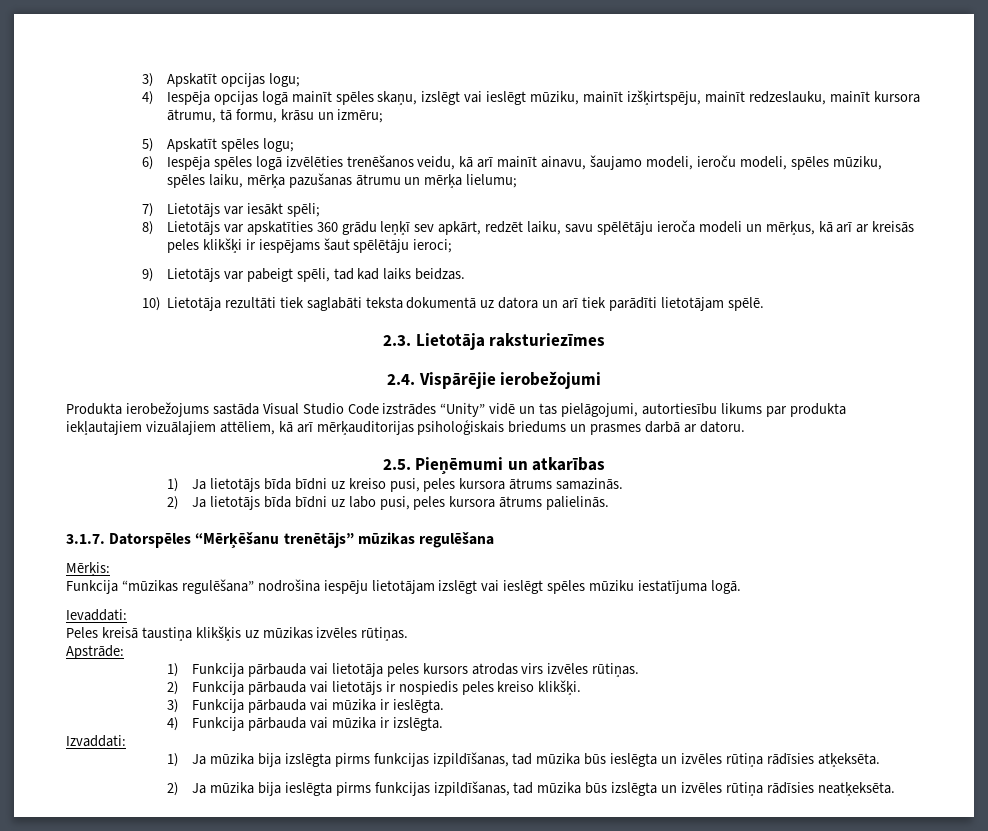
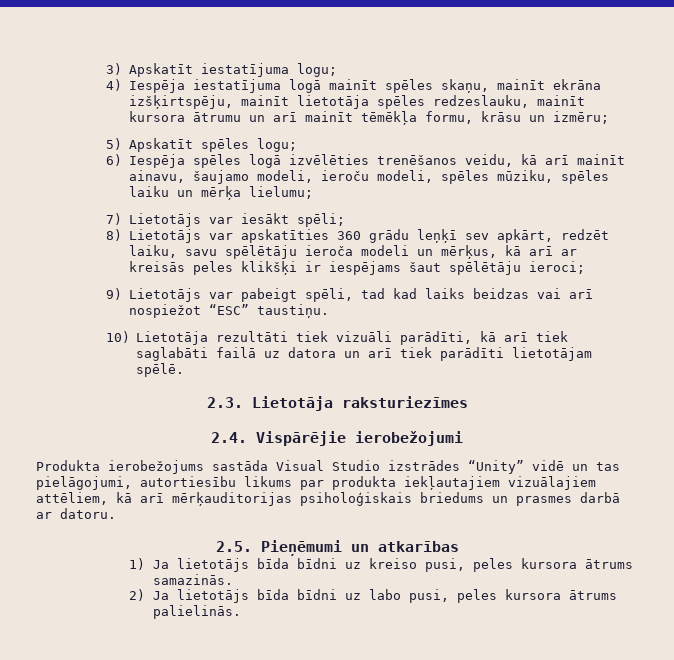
- 3) Apskatīt opcijas logu;
+ 3) Apskatīt iestatījuma logu;
- 4) Iespēja opcijas logā mainīt spēles skaņu, izslēgt vai ieslēgt mūziku, mainīt izšķirtspēju, mainīt redzeslauku, mainīt kursora ātrumu, tā formu, krāsu un izmēru;
+ 4) Iespēja iestatījuma logā mainīt spēles skaņu, mainīt ekrāna izšķirtspēju, mainīt lietotāja spēles redzeslauku, mainīt kursora ātrumu un arī mainīt tēmēkļa formu, krāsu un izmēru;
- 6) Iespēja spēles logā izvēlēties trenēšanos veidu, kā arī mainīt ainavu, šaujamo modeli, ieroču modeli, spēles mūziku, spēles laiku, mērķa pazušanas ātrumu un mērķa lielumu;
+ 6) Iespēja spēles logā izvēlēties trenēšanos veidu, kā arī mainīt ainavu, šaujamo modeli, ieroču modeli, spēles mūziku, spēles laiku un mērķa lielumu;
- 9) Lietotājs var pabeigt spēli, tad kad laiks beidzas.
- 10) Lietotāja rezultāti tiek saglabāti teksta dokumentā uz datora un arī tiek parādīti lietotājam spēlē.
+ 9) Lietotājs var pabeigt spēli, tad kad laiks beidzas vai arī nospiežot “ESC” taustiņu.
+ 10) Lietotāja rezultāti tiek vizuāli parādīti, kā arī tiek saglabāti failā uz datora un arī tiek parādīti lietotājam spēlē.
- Produkta ierobežojums sastāda Visual Studio Code izstrādes “Unity” vidē un tas pielāgojumi, autortiesību likums par produkta iekļautajiem vizuālajiem attēliem, kā arī mērķauditorijas psiholoģiskais briedums un prasmes darbā ar datoru.
+ Produkta ierobežojums sastāda Visual Studio izstrādes “Unity” vidē un tas pielāgojumi, autortiesību likums par produkta iekļautajiem vizuālajiem attēliem, kā arī mērķauditorijas psiholoģiskais briedums un prasmes darbā ar datoru.
- 3.1.7. Datorspēles “Mērķēšanu trenētājs” mūzikas regulēšana
- Mērķis:
- Funkcija “mūzikas regulēšana” nodrošina iespēju lietotājam izslēgt vai ieslēgt spēles mūziku iestatījuma logā.
- Ievaddati:
- Peles kreisā taustiņa klikšķis uz mūzikas izvēles rūtiņas.
- Apstrāde:
- 1) Funkcija pārbauda vai lietotāja peles kursors atrodas virs izvēles rūtiņas.
- 2) Funkcija pārbauda vai lietotājs ir nospiedis peles kreiso klikšķi.
- 3) Funkcija pārbauda vai mūzika ir ieslēgta.
- 4) Funkcija pārbauda vai mūzika ir izslēgta.
- Izvaddati:
- 1) Ja mūzika bija izslēgta pirms funkcijas izpildīšanas, tad mūzika būs ieslēgta un izvēles rūtiņa rādīsies atķeksēta.
- 2) Ja mūzika bija ieslēgta pirms funkcijas izpildīšanas, tad mūzika būs izslēgta un izvēles rūtiņa rādīsies neatķeksēta.

